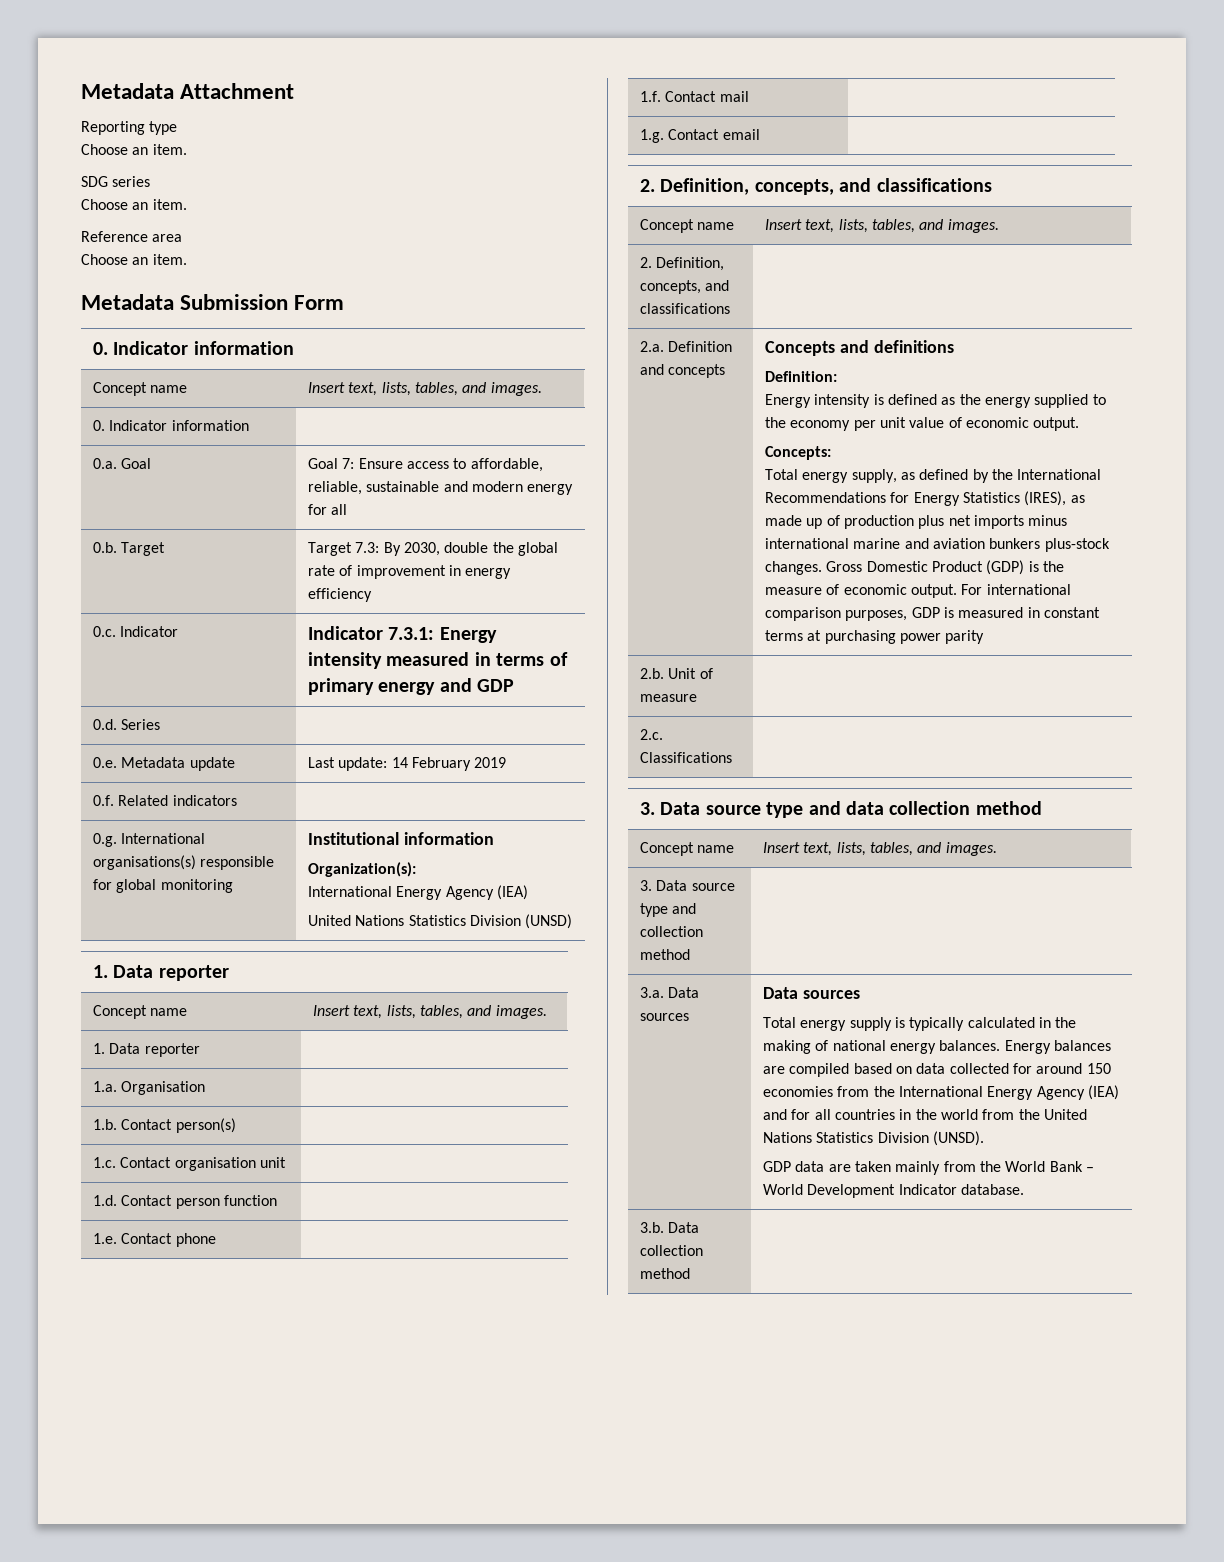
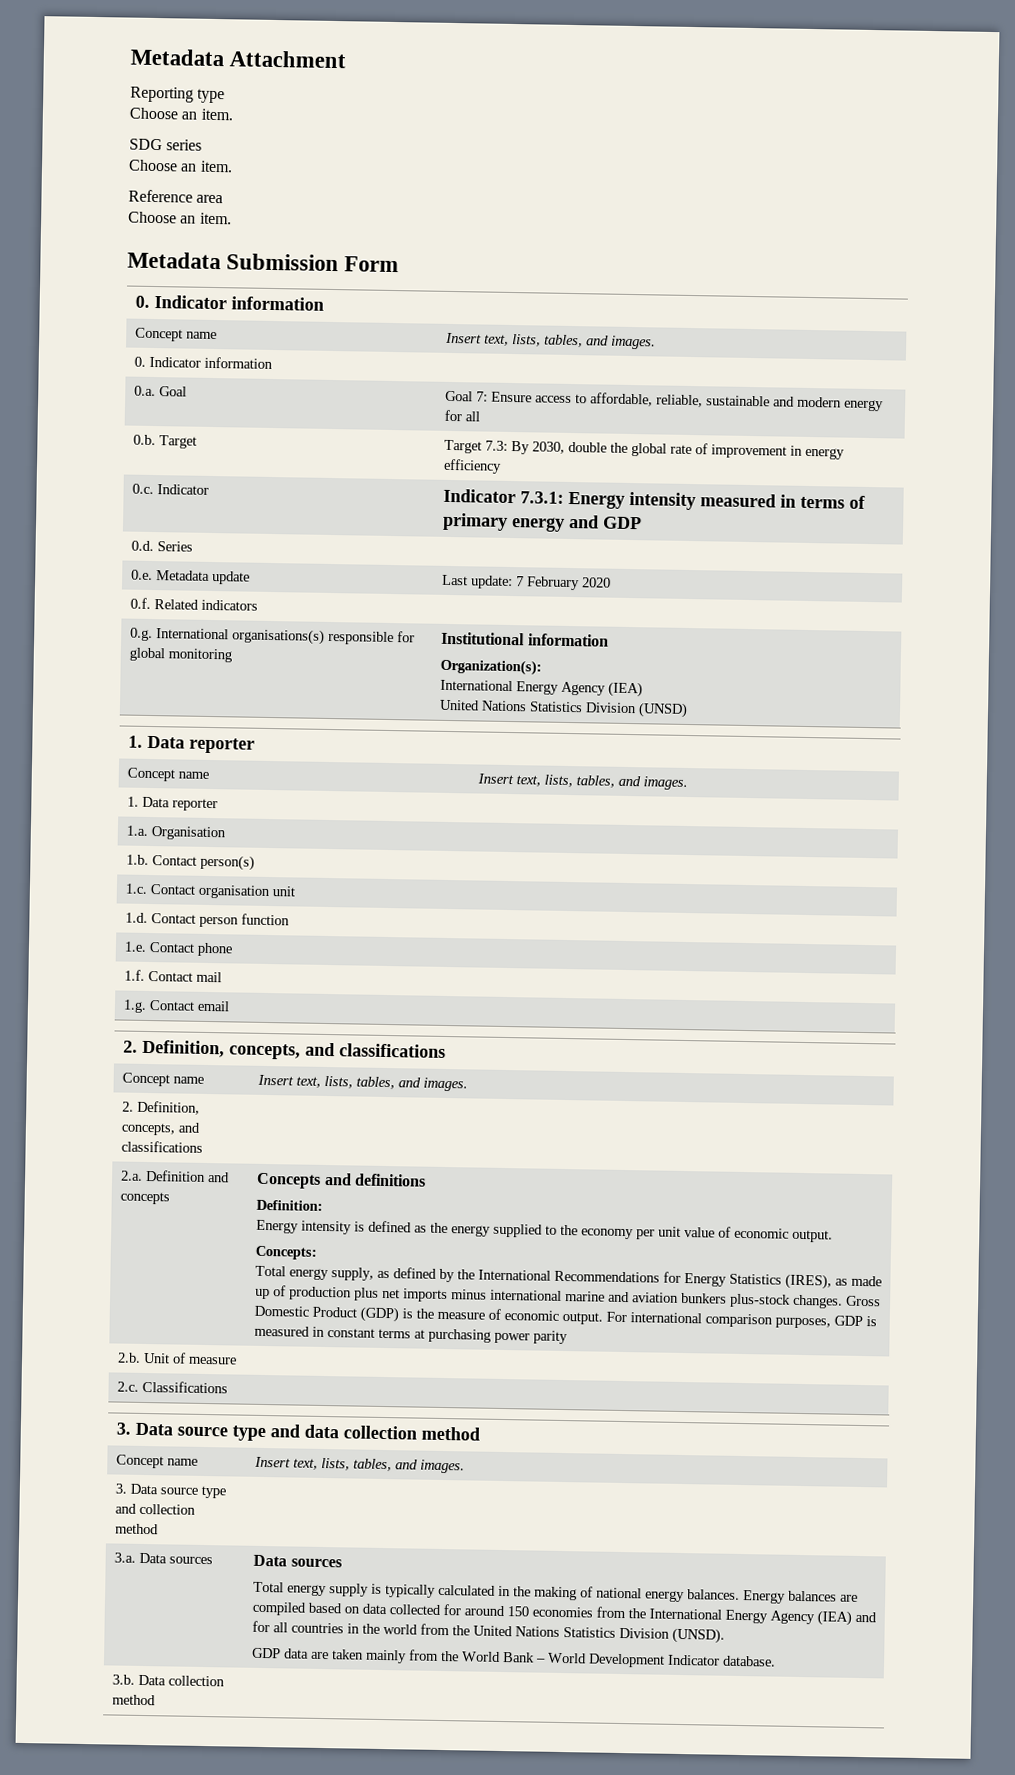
- 0.e. Metadata update | Last update: 14 February 2019
+ 0.e. Metadata update | Last update: 7 February 2020

